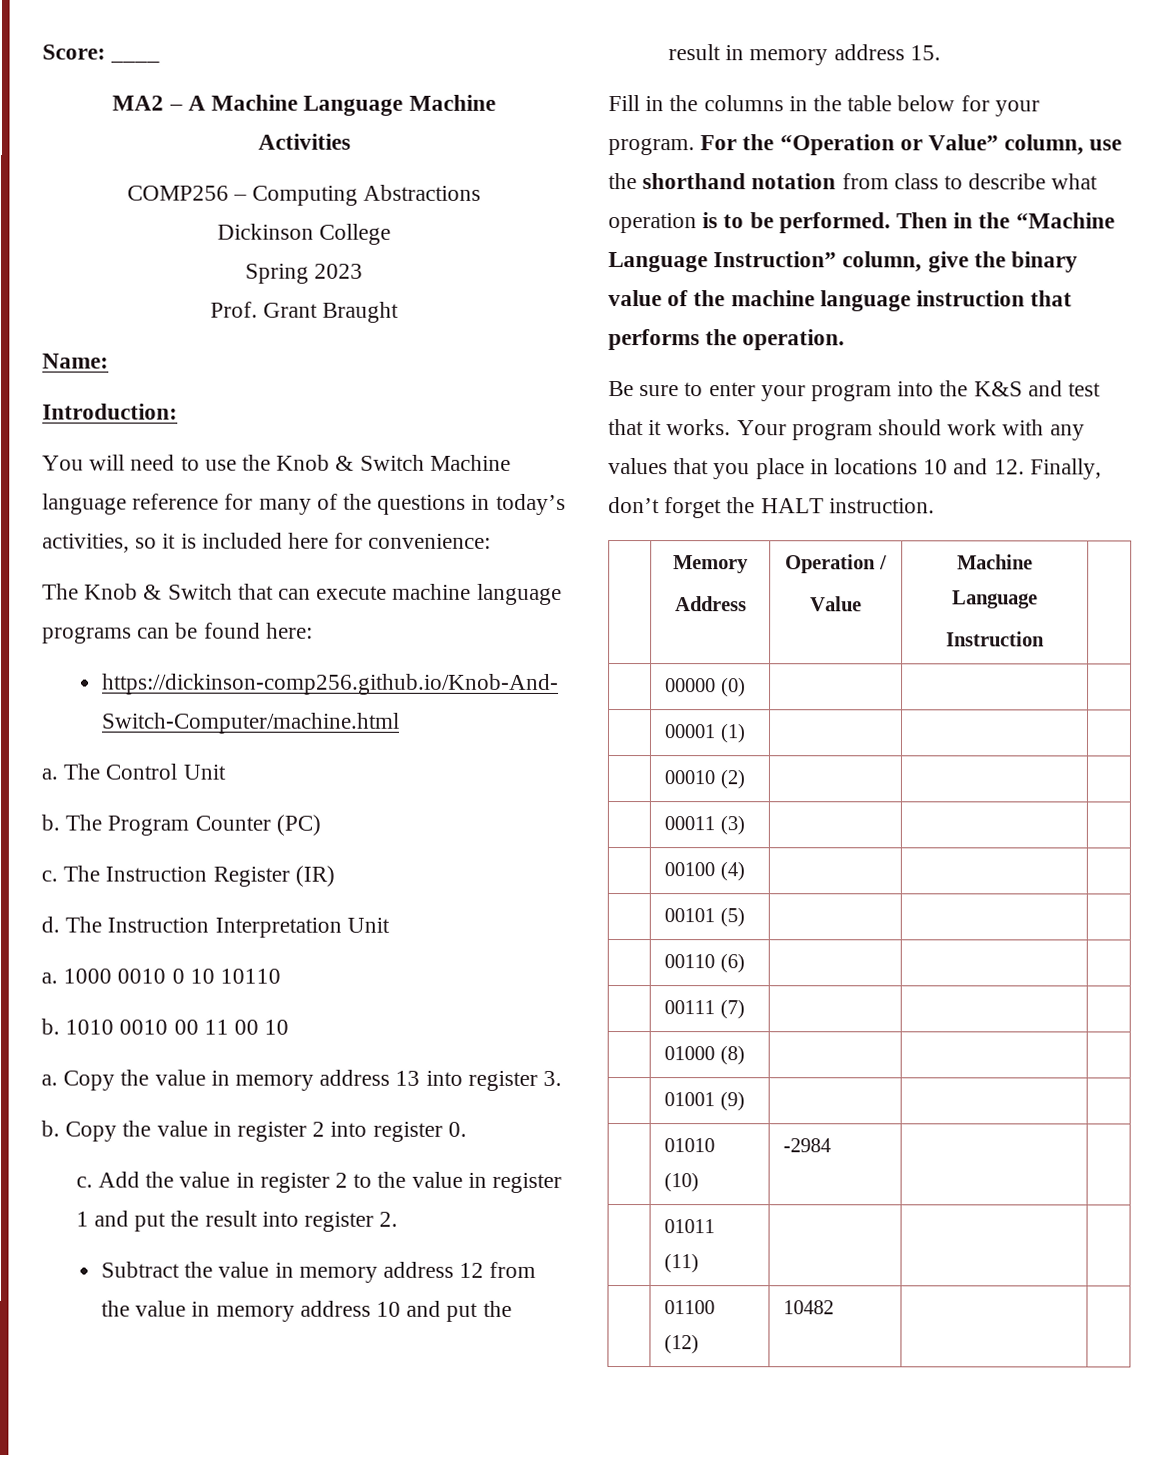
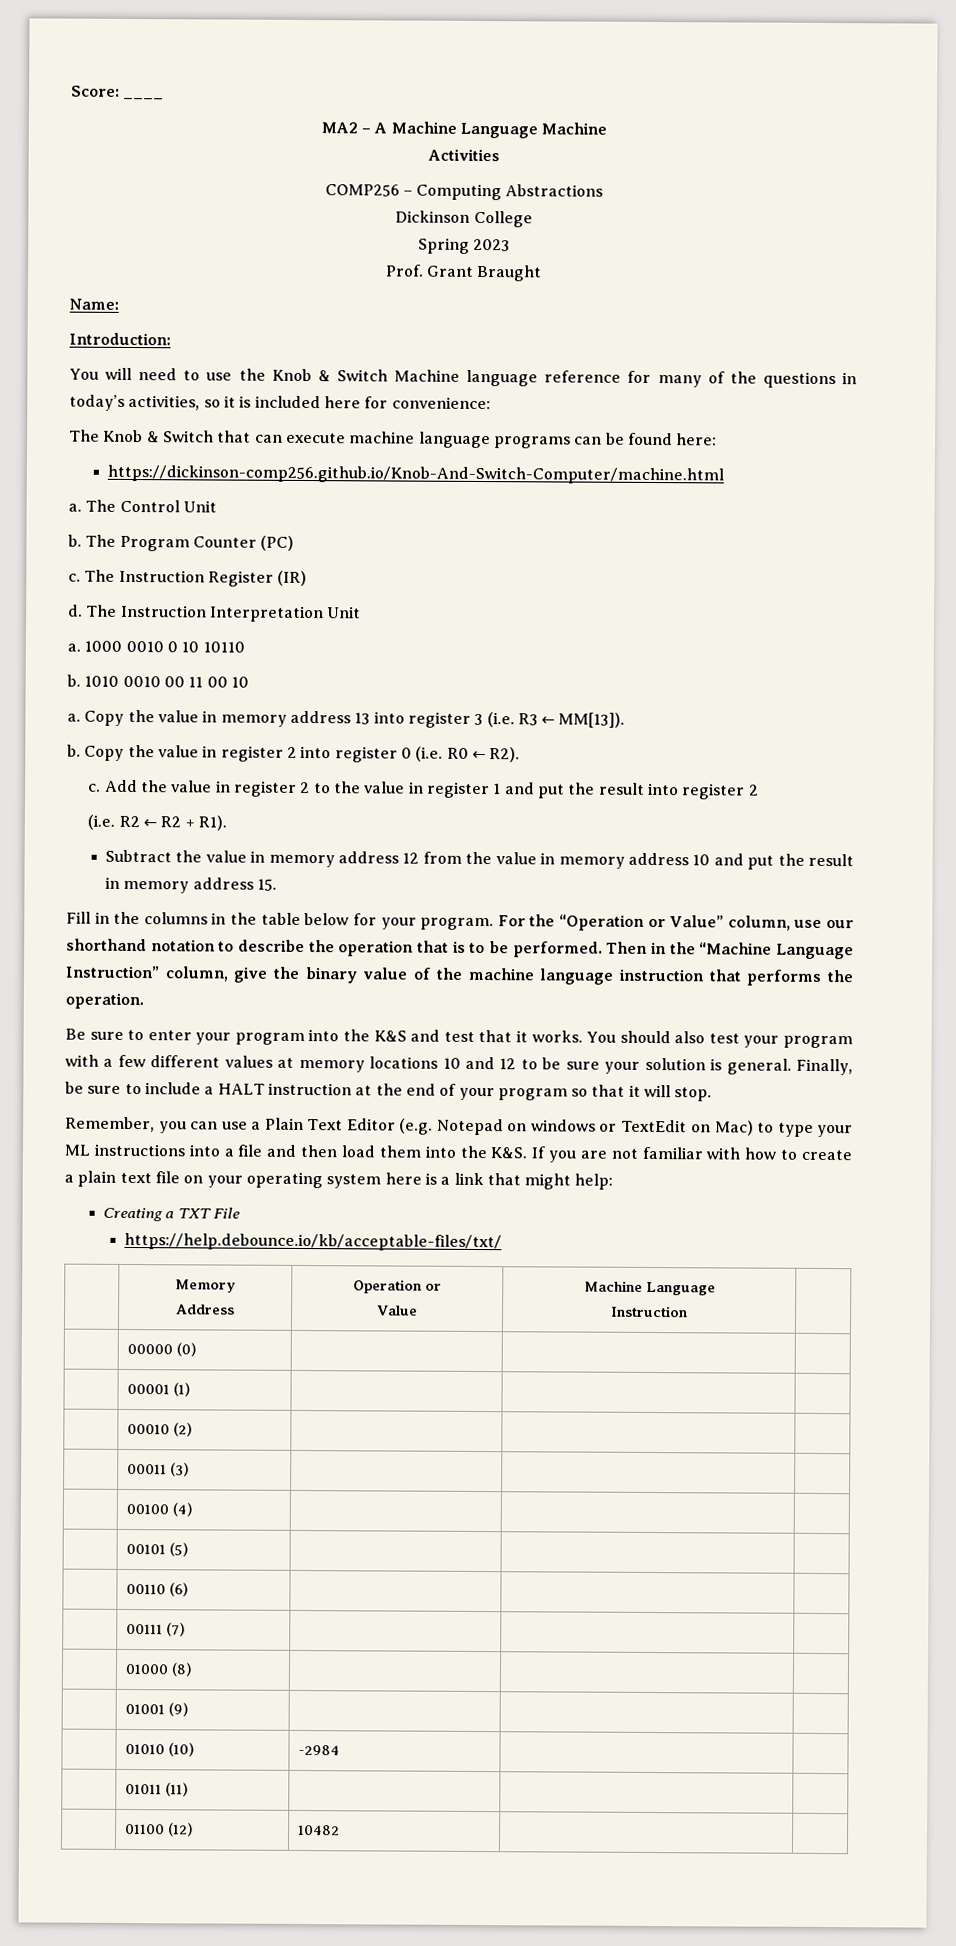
- Copy the value in memory address 13 into register 3.
+ Copy the value in memory address 13 into register 3 (i.e. R3 ← MM[13]).
- Copy the value in register 2 into register 0.
+ Copy the value in register 2 into register 0 (i.e. R0 ← R2).
- Add the value in register 2 to the value in register 1 and put the result into register 2.
+ Add the value in register 2 to the value in register 1 and put the result into register 2
+ (i.e. R2 ← R2 + R1).
- For the “Operation or Value” column, use the shorthand notation from class to describe what operation is to be performed.
+ For the “Operation or Value” column, use our shorthand notation to describe the operation that is to be performed.
- Your program should work with any values that you place in locations 10 and 12. Finally, don’t forget the HALT instruction.
+ You should also test your program with a few different values at memory locations 10 and 12 to be sure your solution is general. Finally, be sure to include a HALT instruction at the end of your program so that it will stop.
+ Remember, you can use a Plain Text Editor (e.g. Notepad on windows or TextEdit on Mac) to type your ML instructions into a file and then load them into the K&S. If you are not familiar with how to create a plain text file on your operating system here is a link that might help:
+ Creating a TXT File
+ https://help.debounce.io/kb/acceptable-files/txt/
  | Memory
- Address | Operation /
+ Address | Operation or

